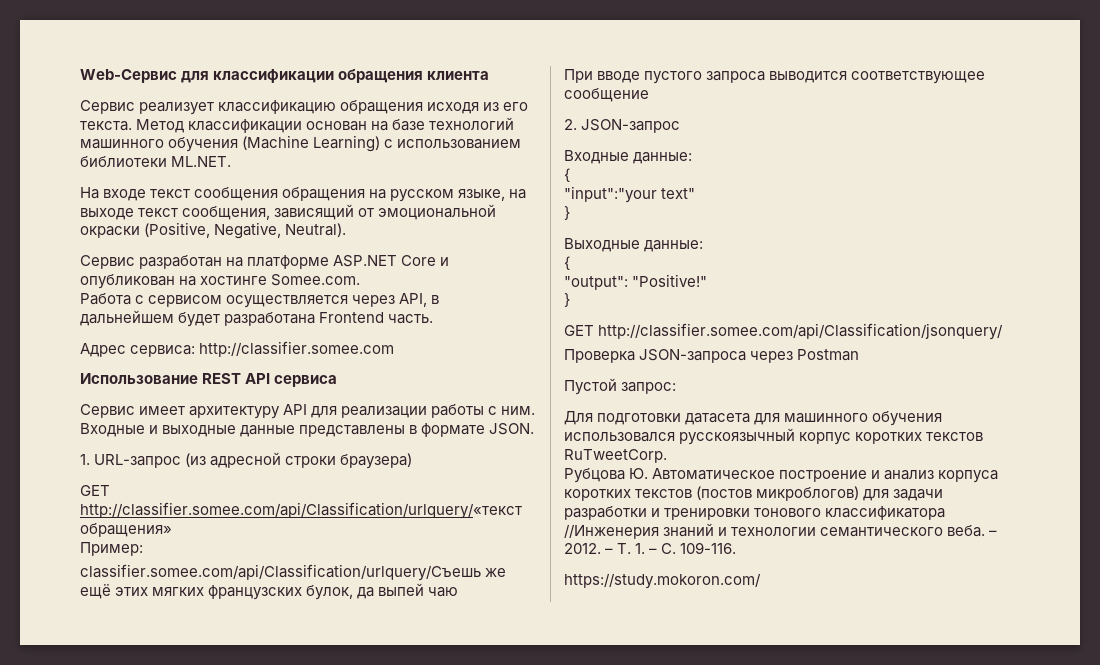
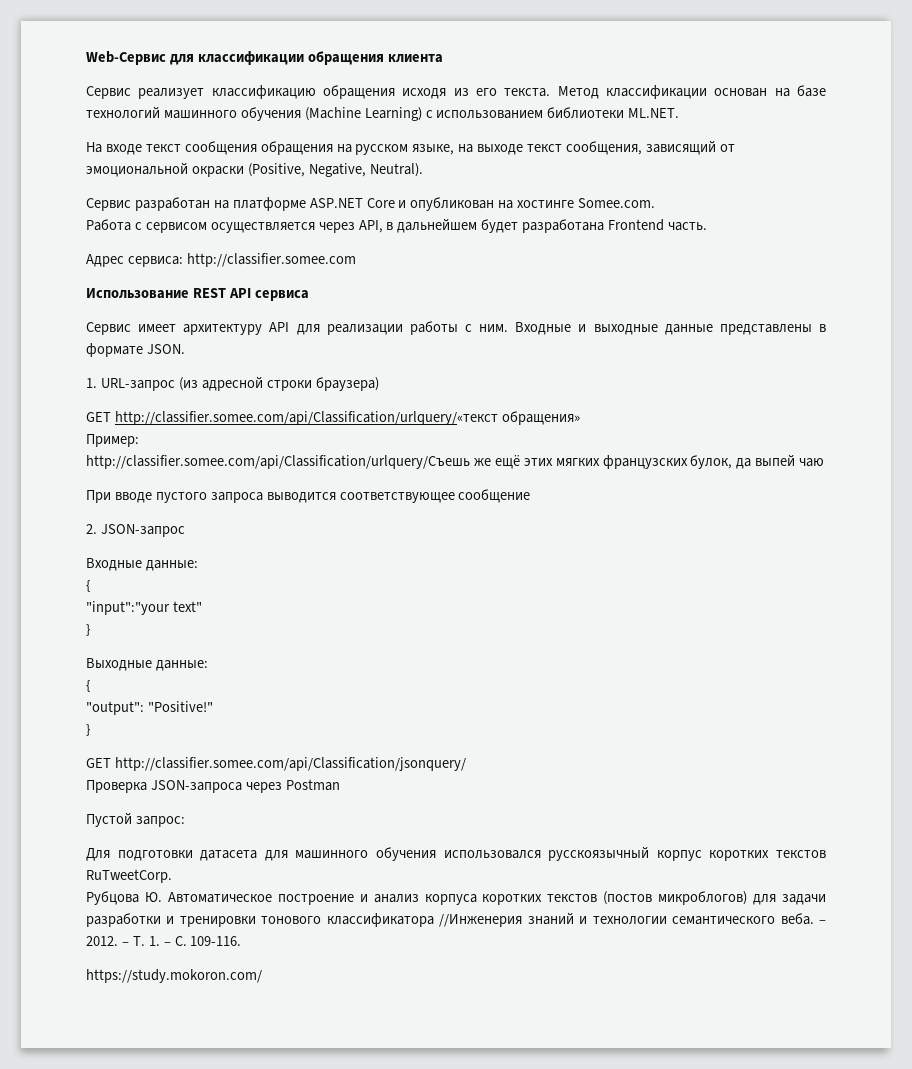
- classifier.somee.com/api/Classification/urlquery/Съешь же ещё этих мягких французских булок, да выпей чаю
+ http://classifier.somee.com/api/Classification/urlquery/Съешь же ещё этих мягких французских булок, да выпей чаю

